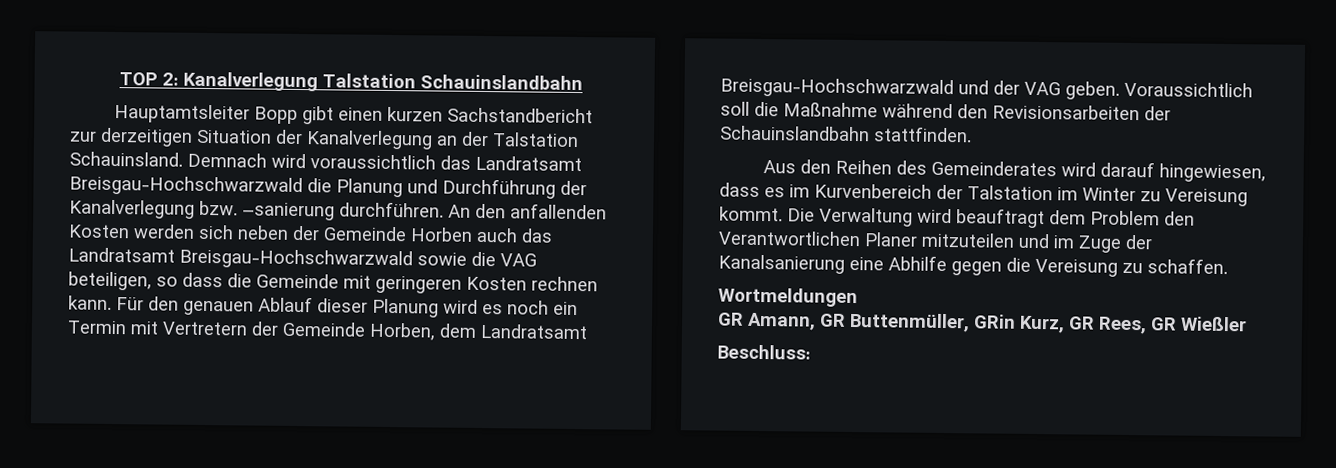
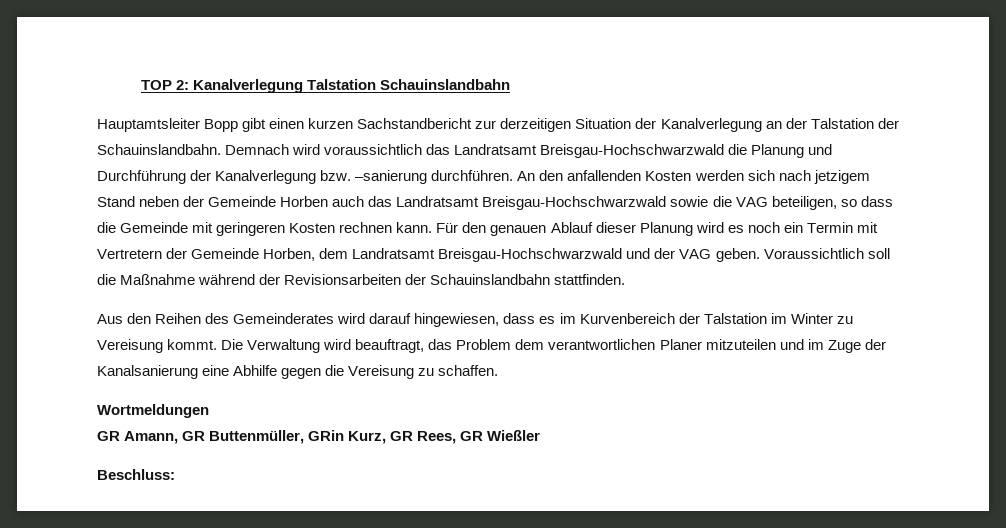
- Hauptamtsleiter Bopp gibt einen kurzen Sachstandbericht zur derzeitigen Situation der Kanalverlegung an der Talstation Schauinsland.
+ Hauptamtsleiter Bopp gibt einen kurzen Sachstandbericht zur derzeitigen Situation der Kanalverlegung an der Talstation der Schauinslandbahn.
- An den anfallenden Kosten werden sich neben der Gemeinde Horben auch das Landratsamt Breisgau-Hochschwarzwald sowie die VAG beteiligen, so dass die Gemeinde mit geringeren Kosten rechnen kann.
+ An den anfallenden Kosten werden sich nach jetzigem Stand neben der Gemeinde Horben auch das Landratsamt Breisgau-Hochschwarzwald sowie die VAG beteiligen, so dass die Gemeinde mit geringeren Kosten rechnen kann.
- Voraussichtlich soll die Maßnahme während den Revisionsarbeiten der Schauinslandbahn stattfinden.
+ Voraussichtlich soll die Maßnahme während der Revisionsarbeiten der Schauinslandbahn stattfinden.
- Die Verwaltung wird beauftragt dem Problem den Verantwortlichen Planer mitzuteilen und im Zuge der Kanalsanierung eine Abhilfe gegen die Vereisung zu schaffen.
+ Die Verwaltung wird beauftragt, das Problem dem verantwortlichen Planer mitzuteilen und im Zuge der Kanalsanierung eine Abhilfe gegen die Vereisung zu schaffen.

